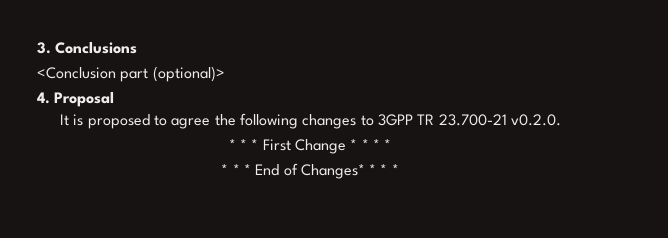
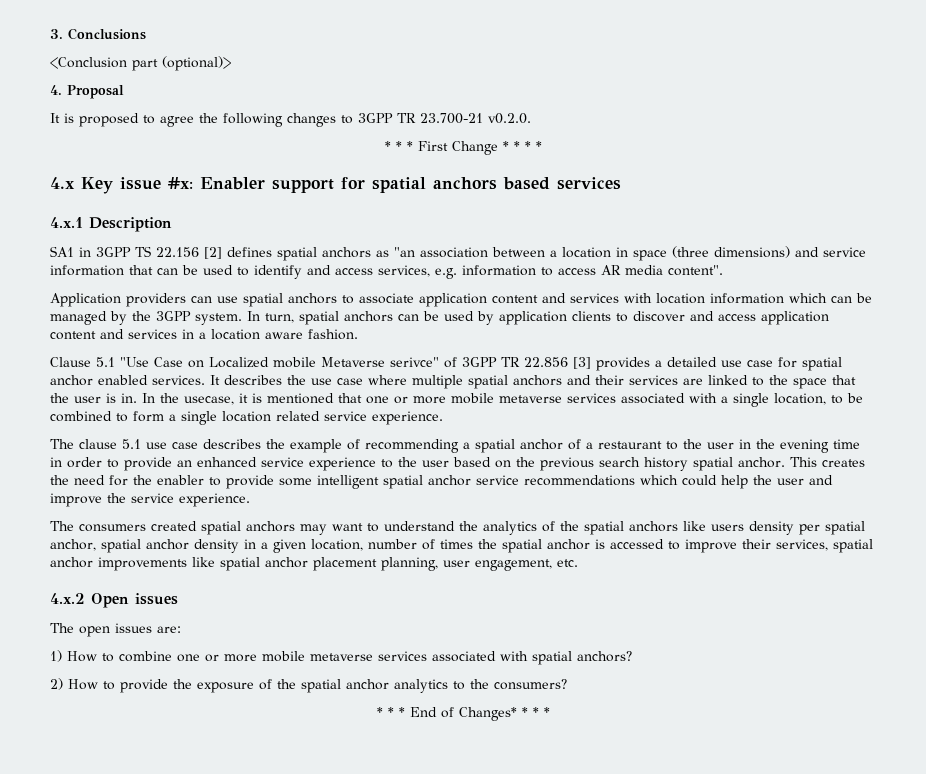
+ 4.x Key issue #x: Enabler support for spatial anchors based services
+ 4.x.1 Description
+ SA1 in 3GPP TS 22.156 [2] defines spatial anchors as "an association between a location in space (three dimensions) and service information that can be used to identify and access services, e.g. information to access AR media content".
+ Application providers can use spatial anchors to associate application content and services with location information which can be managed by the 3GPP system. In turn, spatial anchors can be used by application clients to discover and access application content and services in a location aware fashion.
+ Clause 5.1 "Use Case on Localized mobile Metaverse serivce" of 3GPP TR 22.856 [3] provides a detailed use case for spatial anchor enabled services. It describes the use case where multiple spatial anchors and their services are linked to the space that the user is in. In the usecase, it is mentioned that one or more mobile metaverse services associated with a single location, to be combined to form a single location related service experience.
+ The clause 5.1 use case describes the example of recommending a spatial anchor of a restaurant to the user in the evening time in order to provide an enhanced service experience to the user based on the previous search history spatial anchor. This creates the need for the enabler to provide some intelligent spatial anchor service recommendations which could help the user and improve the service experience.
+ The consumers created spatial anchors may want to understand the analytics of the spatial anchors like users density per spatial anchor, spatial anchor density in a given location, number of times the spatial anchor is accessed to improve their services, spatial anchor improvements like spatial anchor placement planning, user engagement, etc.
+ 4.x.2 Open issues
+ The open issues are:
+ 1) How to combine one or more mobile metaverse services associated with spatial anchors?
+ 2) How to provide the exposure of the spatial anchor analytics to the consumers?

